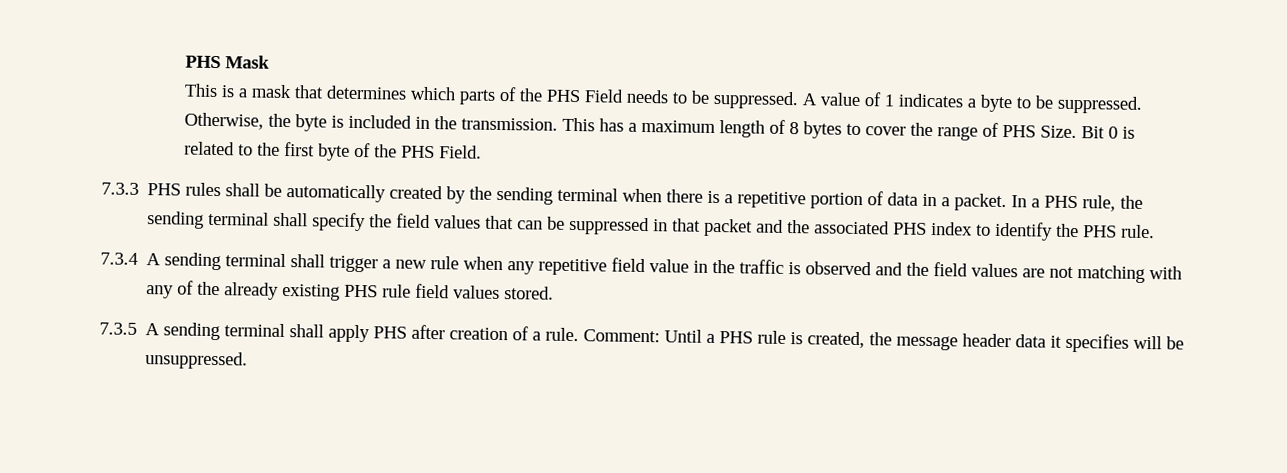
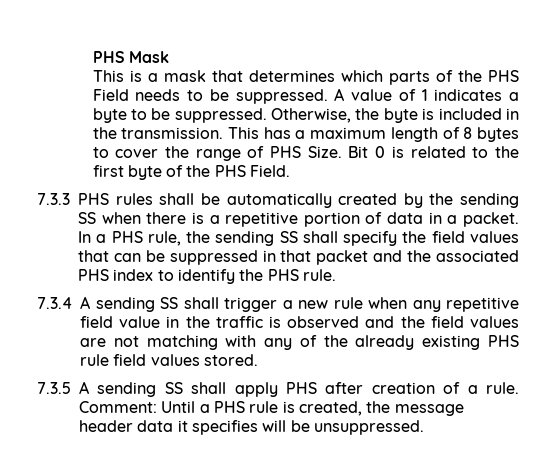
- 7.3.3 PHS rules shall be automatically created by the sending terminal when there is a repetitive portion of data in a packet.
+ 7.3.3 PHS rules shall be automatically created by the sending SS when there is a repetitive portion of data in a packet.
- In a PHS rule, the sending terminal shall specify the field values that can be suppressed in that packet and the associated PHS index to identify the PHS rule.
+ In a PHS rule, the sending SS shall specify the field values that can be suppressed in that packet and the associated PHS index to identify the PHS rule.
- 7.3.4 A sending terminal shall trigger a new rule when any repetitive field value in the traffic is observed and the field values are not matching with any of the already existing PHS rule field values stored.
+ 7.3.4 A sending SS shall trigger a new rule when any repetitive field value in the traffic is observed and the field values are not matching with any of the already existing PHS rule field values stored.
- 7.3.5 A sending terminal shall apply PHS after creation of a rule.
+ 7.3.5 A sending SS shall apply PHS after creation of a rule.

